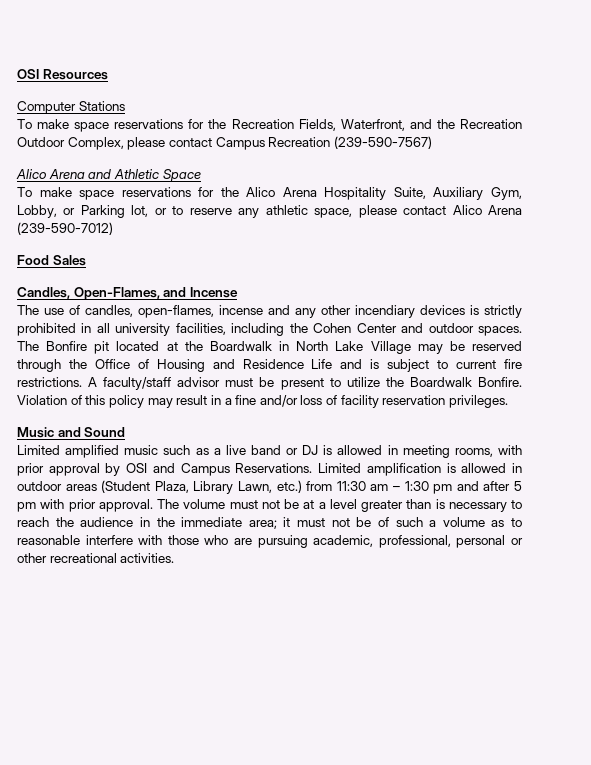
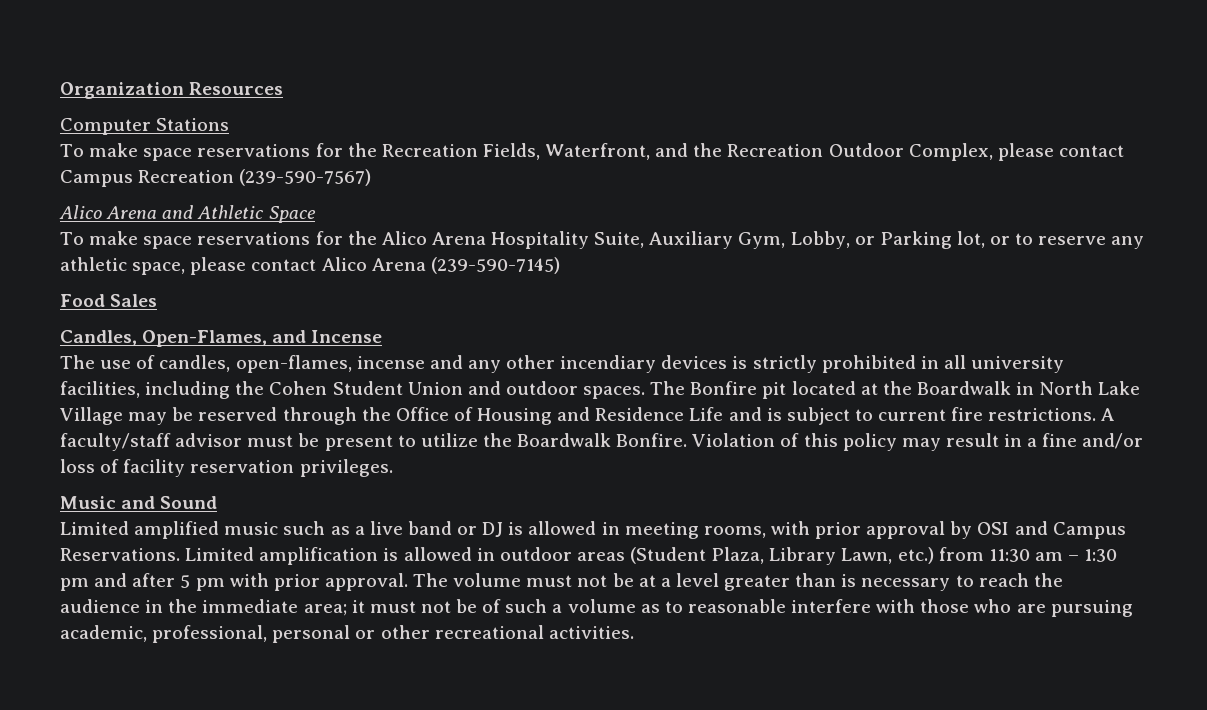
- OSI Resources
+ Organization Resources
- To make space reservations for the Alico Arena Hospitality Suite, Auxiliary Gym, Lobby, or Parking lot, or to reserve any athletic space, please contact Alico Arena (239-590-7012)
+ To make space reservations for the Alico Arena Hospitality Suite, Auxiliary Gym, Lobby, or Parking lot, or to reserve any athletic space, please contact Alico Arena (239-590-7145)
- The use of candles, open-flames, incense and any other incendiary devices is strictly prohibited in all university facilities, including the Cohen Center and outdoor spaces.
+ The use of candles, open-flames, incense and any other incendiary devices is strictly prohibited in all university facilities, including the Cohen Student Union and outdoor spaces.

